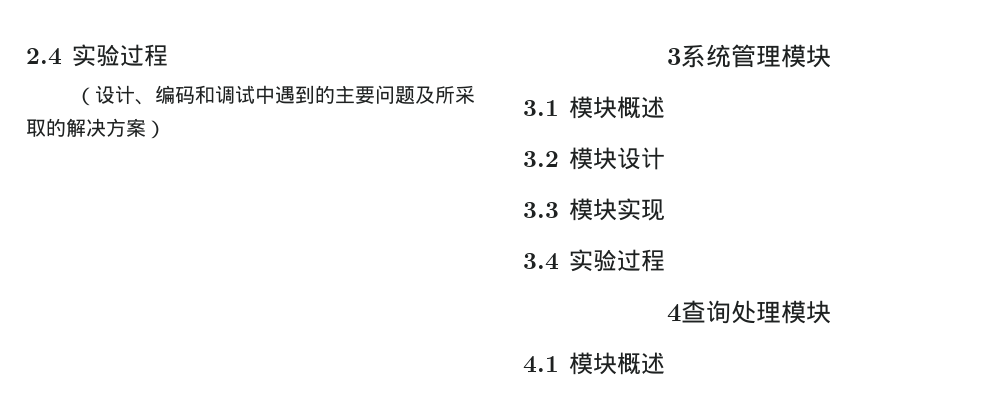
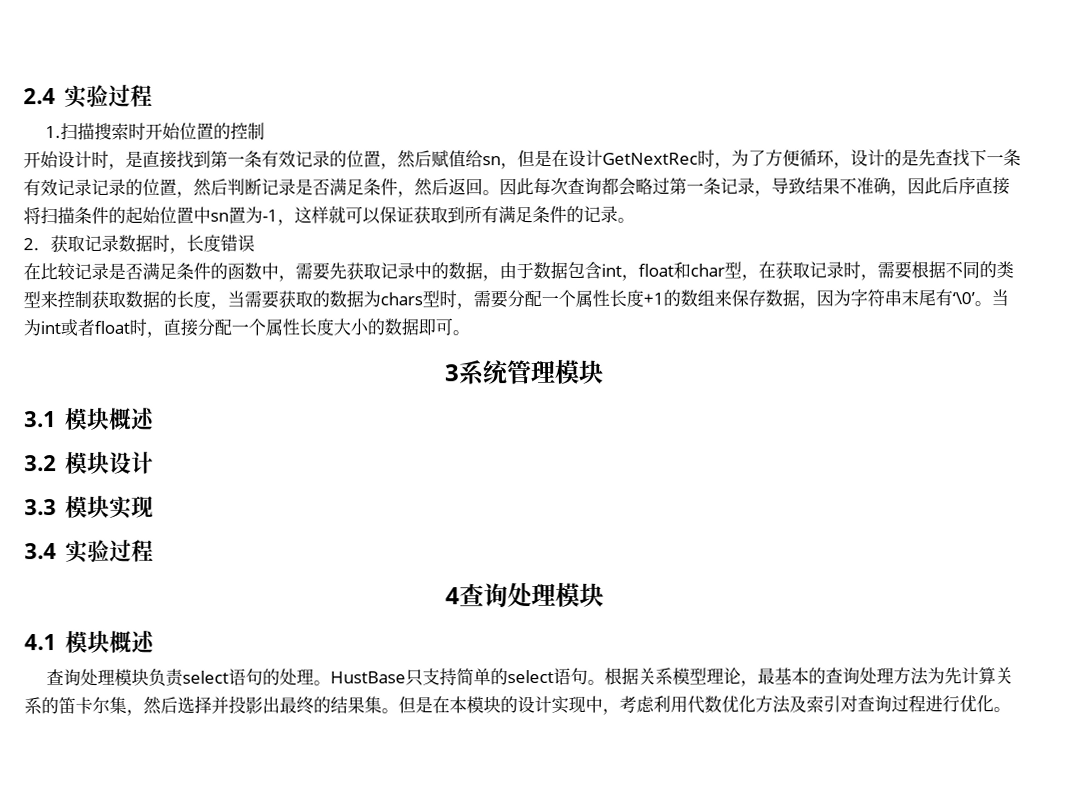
- （设计、编码和调试中遇到的主要问题及所采取的解决方案）
+ 1.扫描搜索时开始位置的控制
+ 开始设计时，是直接找到第一条有效记录的位置，然后赋值给sn，但是在设计GetNextRec时，为了方便循环，设计的是先查找下一条有效记录记录的位置，然后判断记录是否满足条件，然后返回。因此每次查询都会略过第一条记录，导致结果不准确，因此后序直接将扫描条件的起始位置中sn置为-1，这样就可以保证获取到所有满足条件的记录。
+ 2．获取记录数据时，长度错误
+ 在比较记录是否满足条件的函数中，需要先获取记录中的数据，由于数据包含int，float和char型，在获取记录时，需要根据不同的类型来控制获取数据的长度，当需要获取的数据为chars型时，需要分配一个属性长度+1的数组来保存数据，因为字符串末尾有‘\0’。当为int或者float时，直接分配一个属性长度大小的数据即可。
+ 查询处理模块负责select语句的处理。HustBase只支持简单的select语句。根据关系模型理论，最基本的查询处理方法为先计算关系的笛卡尔集，然后选择并投影出最终的结果集。但是在本模块的设计实现中，考虑利用代数优化方法及索引对查询过程进行优化。

